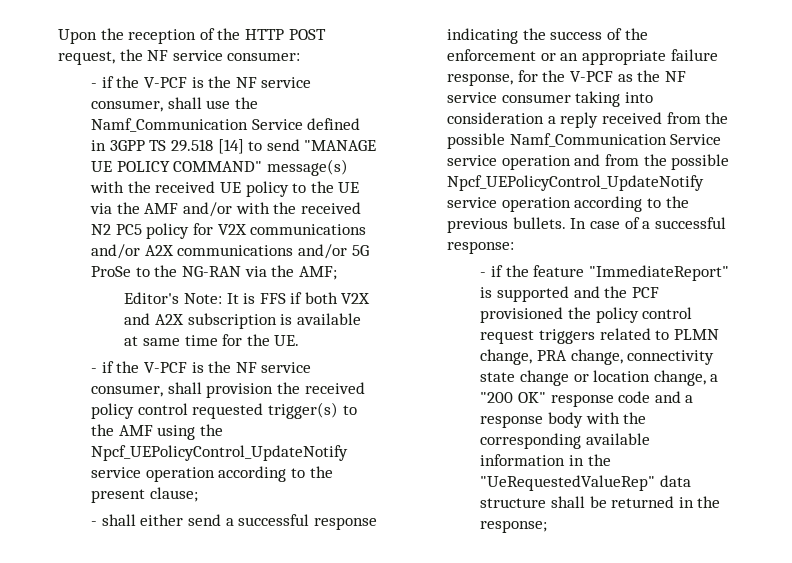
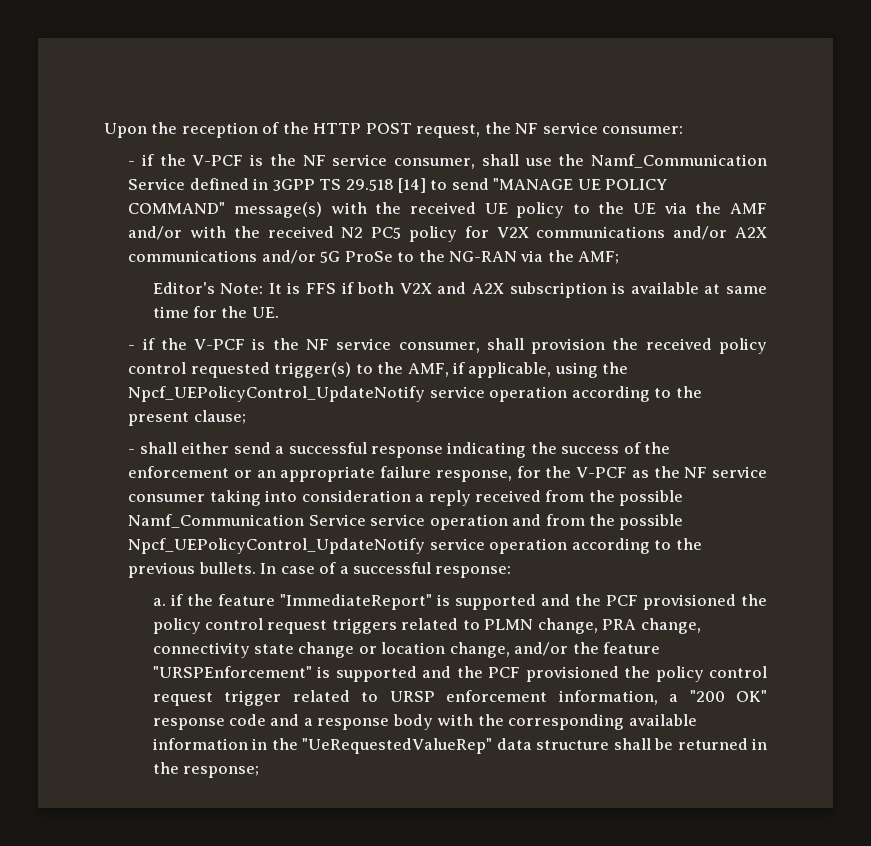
- - if the V-PCF is the NF service consumer, shall provision the received policy control requested trigger(s) to the AMF using the Npcf_UEPolicyControl_UpdateNotify service operation according to the present clause;
+ - if the V-PCF is the NF service consumer, shall provision the received policy control requested trigger(s) to the AMF, if applicable, using the Npcf_UEPolicyControl_UpdateNotify service operation according to the present clause;
- - if the feature "ImmediateReport" is supported and the PCF provisioned the policy control request triggers related to PLMN change, PRA change, connectivity state change or location change, a "200 OK" response code and a response body with the corresponding available information in the "UeRequestedValueRep" data structure shall be returned in the response;
+ a. if the feature "ImmediateReport" is supported and the PCF provisioned the policy control request triggers related to PLMN change, PRA change, connectivity state change or location change, and/or the feature "URSPEnforcement" is supported and the PCF provisioned the policy control request trigger related to URSP enforcement information, a "200 OK" response code and a response body with the corresponding available information in the "UeRequestedValueRep" data structure shall be returned in the response;

